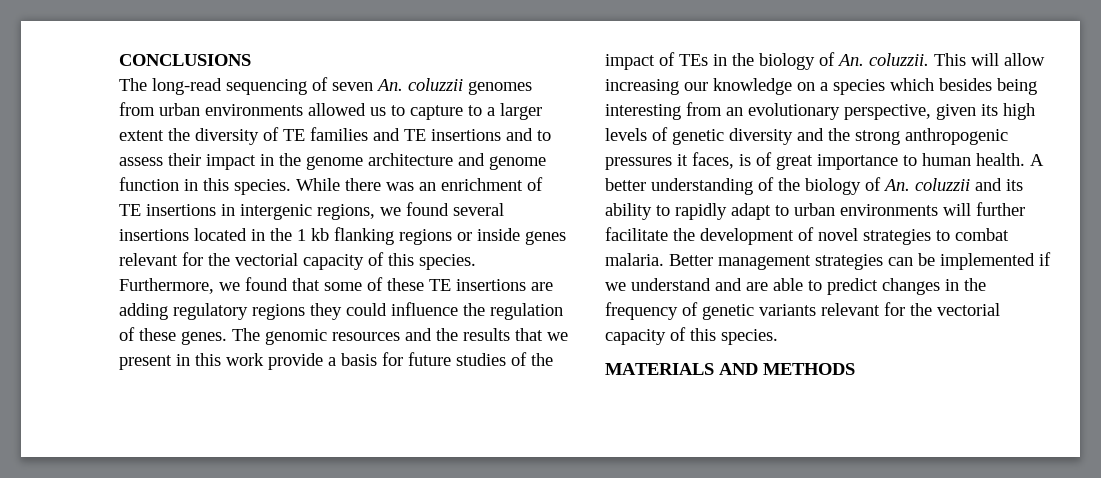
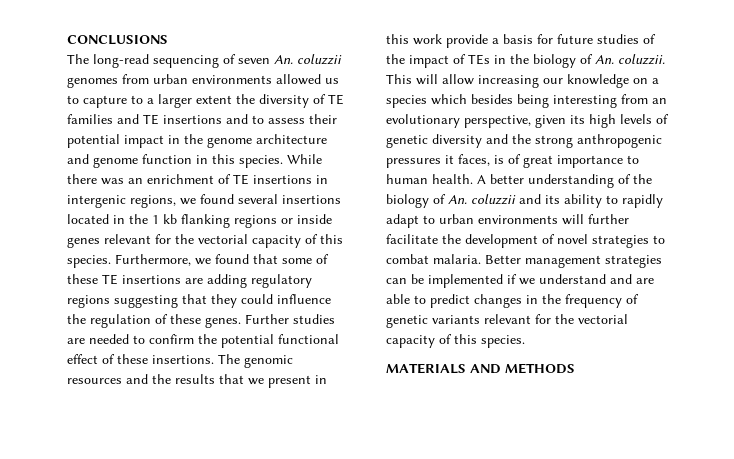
- The long-read sequencing of seven An. coluzzii genomes from urban environments allowed us to capture to a larger extent the diversity of TE families and TE insertions and to assess their impact in the genome architecture and genome function in this species.
+ The long-read sequencing of seven An. coluzzii genomes from urban environments allowed us to capture to a larger extent the diversity of TE families and TE insertions and to assess their potential impact in the genome architecture and genome function in this species.
- Furthermore, we found that some of these TE insertions are adding regulatory regions they could influence the regulation of these genes.
+ Furthermore, we found that some of these TE insertions are adding regulatory regions suggesting that they could influence the regulation of these genes.
+ Further studies are needed to confirm the potential functional effect of these insertions.

